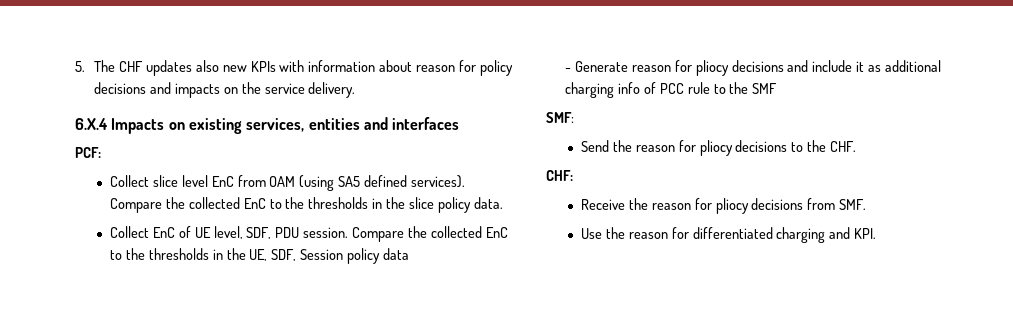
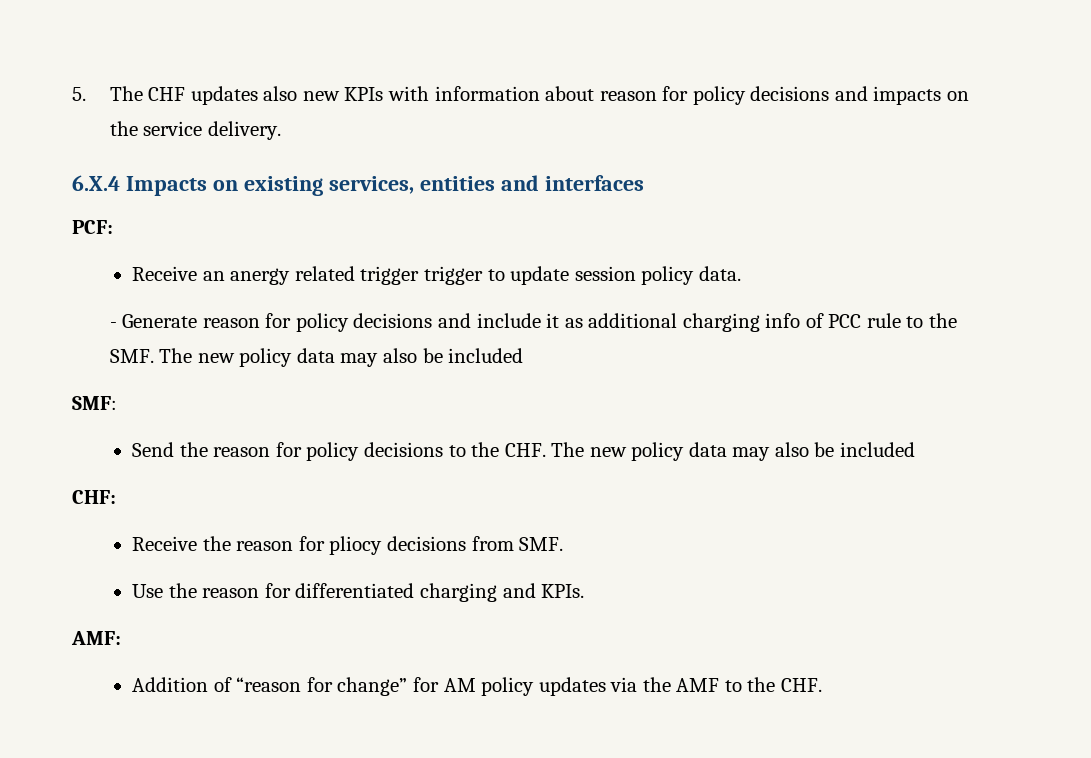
- Collect slice level EnC from OAM (using SA5 defined services). Compare the collected EnC to the thresholds in the slice policy data.
- Collect EnC of UE level, SDF, PDU session. Compare the collected EnC to the thresholds in the UE, SDF, Session policy data
+ Receive an anergy related trigger trigger to update session policy data.
- - Generate reason for pliocy decisions and include it as additional charging info of PCC rule to the SMF
+ - Generate reason for policy decisions and include it as additional charging info of PCC rule to the SMF. The new policy data may also be included
- Send the reason for pliocy decisions to the CHF.
+ Send the reason for policy decisions to the CHF. The new policy data may also be included
- Use the reason for differentiated charging and KPI.
+ Use the reason for differentiated charging and KPIs.
+ AMF:
+ Addition of “reason for change” for AM policy updates via the AMF to the CHF.

